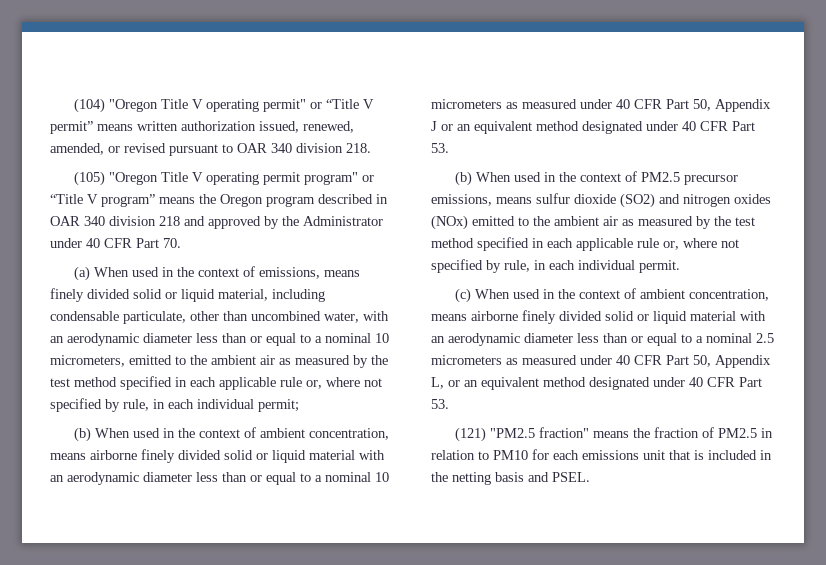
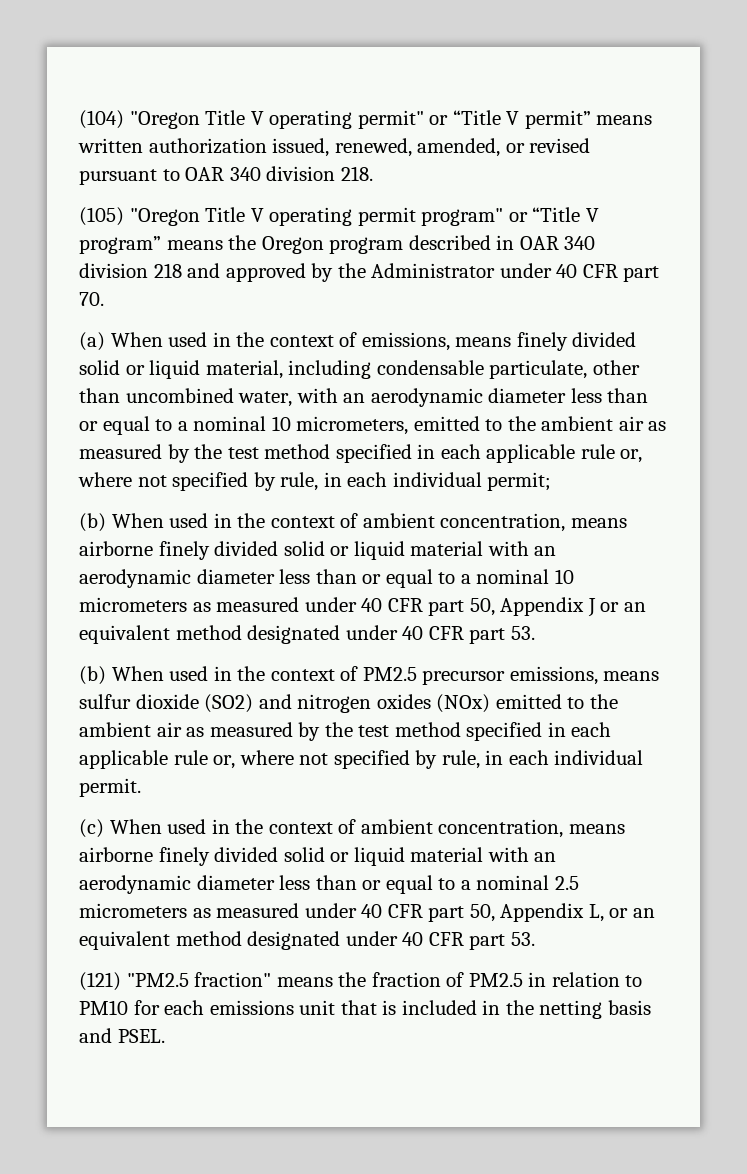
- (105) "Oregon Title V operating permit program" or “Title V program” means the Oregon program described in OAR 340 division 218 and approved by the Administrator under 40 CFR Part 70.
+ (105) "Oregon Title V operating permit program" or “Title V program” means the Oregon program described in OAR 340 division 218 and approved by the Administrator under 40 CFR part 70.
- (b) When used in the context of ambient concentration, means airborne finely divided solid or liquid material with an aerodynamic diameter less than or equal to a nominal 10 micrometers as measured under 40 CFR Part 50, Appendix J or an equivalent method designated under 40 CFR Part 53.
+ (b) When used in the context of ambient concentration, means airborne finely divided solid or liquid material with an aerodynamic diameter less than or equal to a nominal 10 micrometers as measured under 40 CFR part 50, Appendix J or an equivalent method designated under 40 CFR part 53.
- (c) When used in the context of ambient concentration, means airborne finely divided solid or liquid material with an aerodynamic diameter less than or equal to a nominal 2.5 micrometers as measured under 40 CFR Part 50, Appendix L, or an equivalent method designated under 40 CFR Part 53.
+ (c) When used in the context of ambient concentration, means airborne finely divided solid or liquid material with an aerodynamic diameter less than or equal to a nominal 2.5 micrometers as measured under 40 CFR part 50, Appendix L, or an equivalent method designated under 40 CFR part 53.

